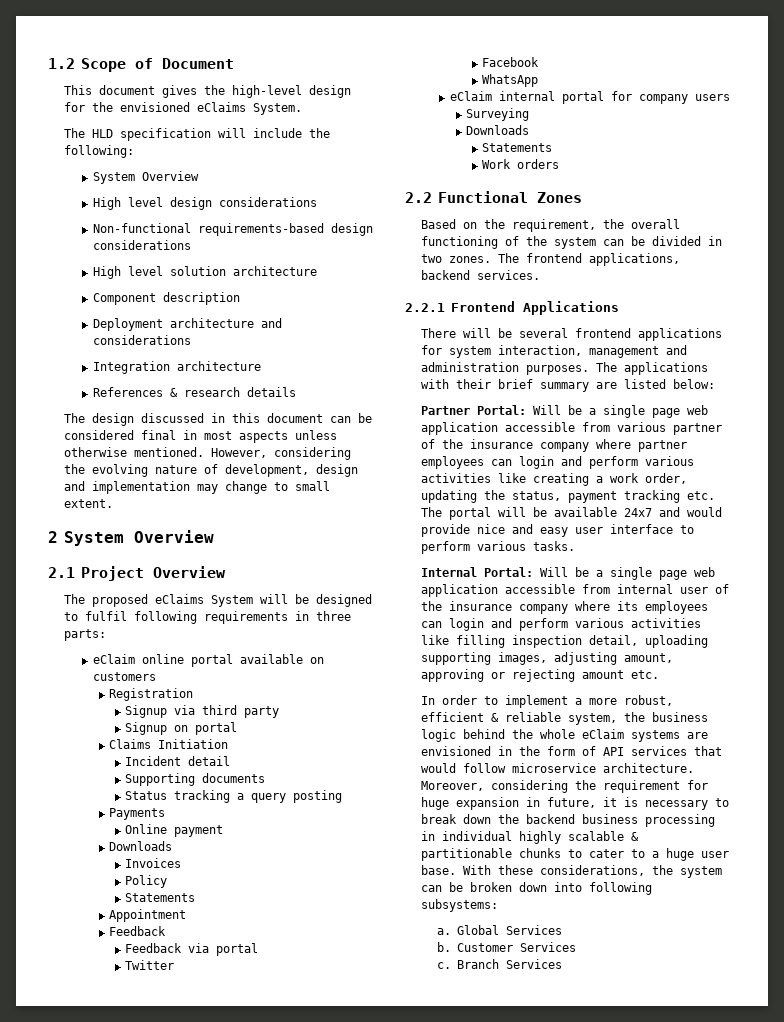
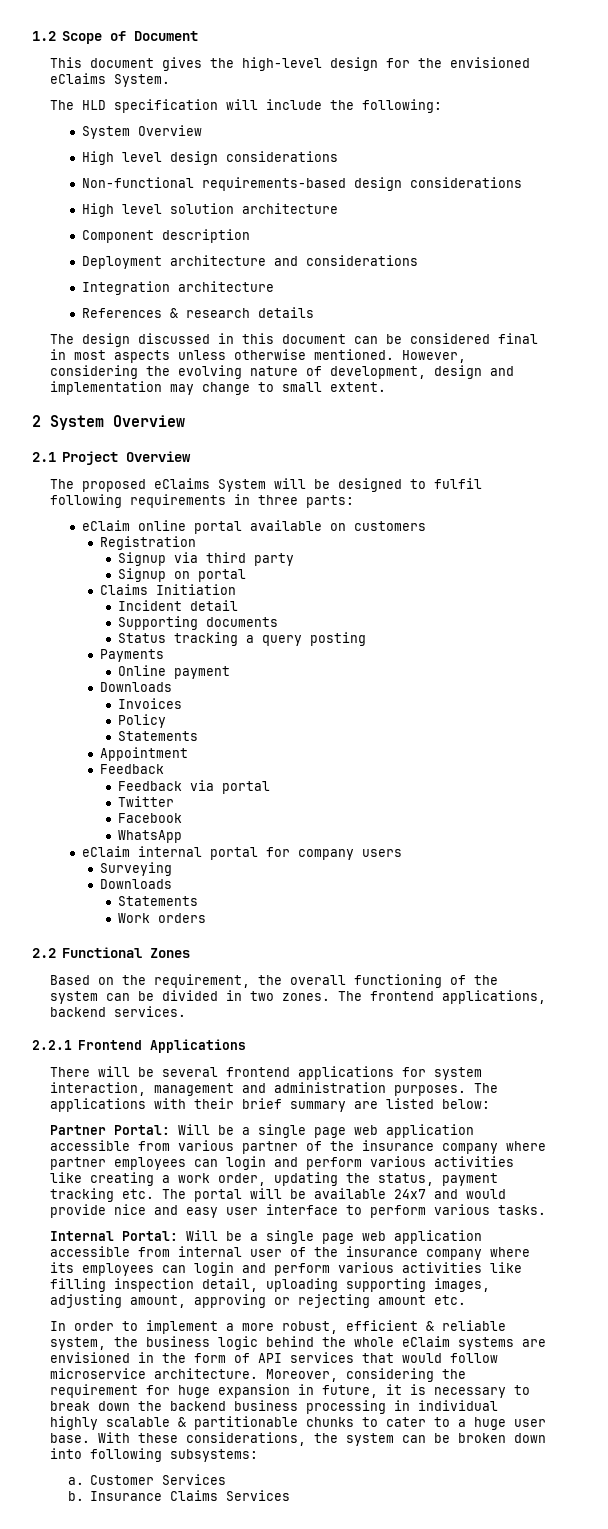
- Global Services
- b.
- c. Branch Services
+ b. Insurance Claims Services

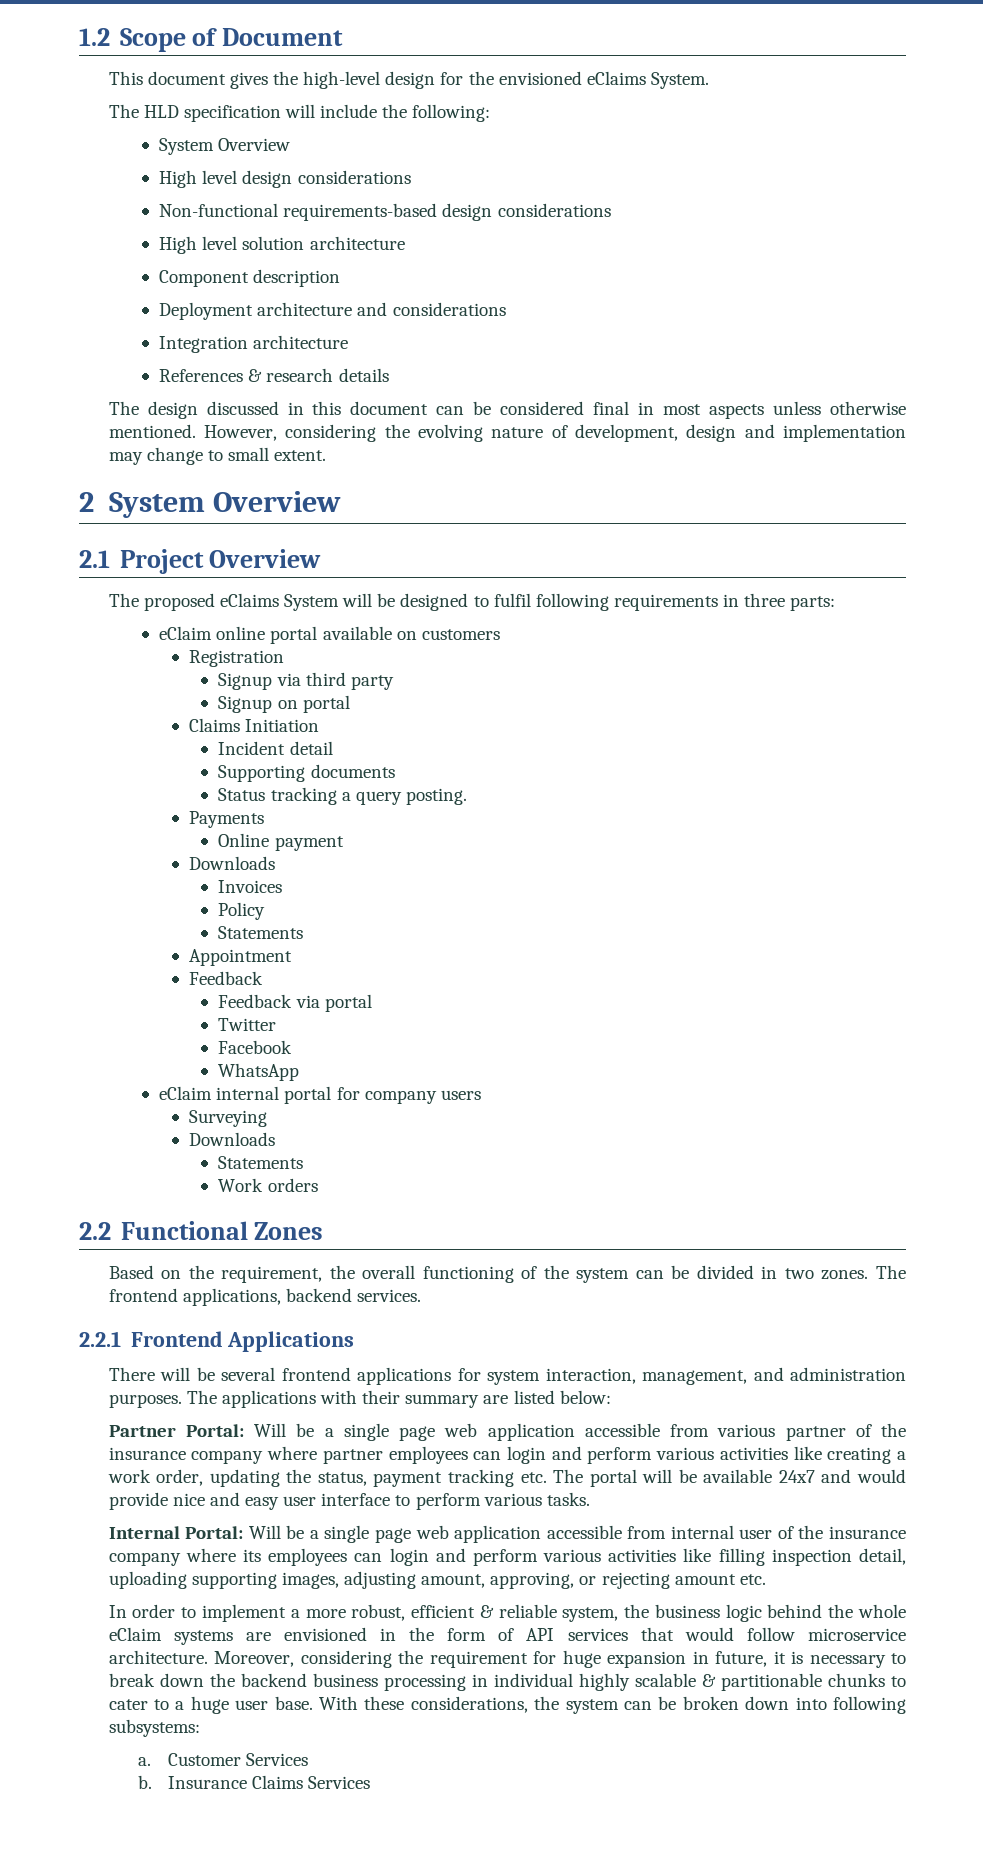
- Status tracking a query posting
+ Status tracking a query posting.
- There will be several frontend applications for system interaction, management and administration purposes.
+ There will be several frontend applications for system interaction, management, and administration purposes.
- The applications with their brief summary are listed below:
+ The applications with their summary are listed below:
- Internal Portal: Will be a single page web application accessible from internal user of the insurance company where its employees can login and perform various activities like filling inspection detail, uploading supporting images, adjusting amount, approving or rejecting amount etc.
+ Internal Portal: Will be a single page web application accessible from internal user of the insurance company where its employees can login and perform various activities like filling inspection detail, uploading supporting images, adjusting amount, approving, or rejecting amount etc.

